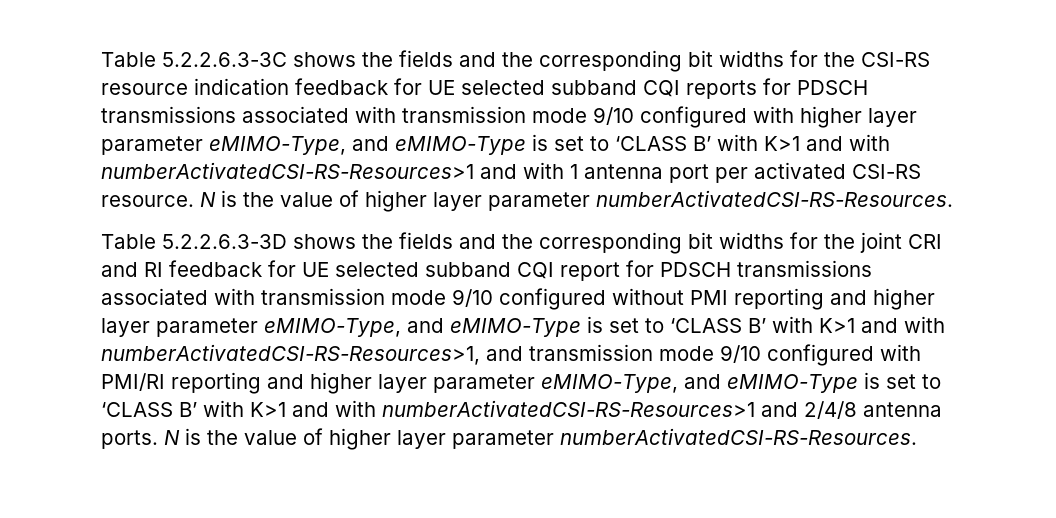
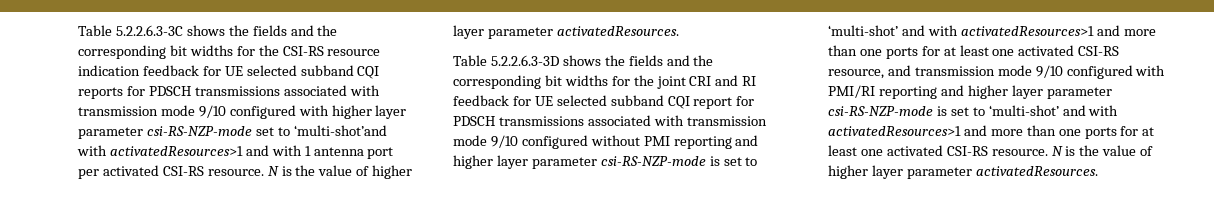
- Table 5.2.2.6.3-3C shows the fields and the corresponding bit widths for the CSI-RS resource indication feedback for UE selected subband CQI reports for PDSCH transmissions associated with transmission mode 9/10 configured with higher layer parameter eMIMO-Type, and eMIMO-Type is set to ‘CLASS B’ with K>1 and with numberActivatedCSI-RS-Resources>1 and with 1 antenna port per activated CSI-RS resource. N is the value of higher layer parameter numberActivatedCSI-RS-Resources.
+ Table 5.2.2.6.3-3C shows the fields and the corresponding bit widths for the CSI-RS resource indication feedback for UE selected subband CQI reports for PDSCH transmissions associated with transmission mode 9/10 configured with higher layer parameter csi-RS-NZP-mode set to ‘multi-shot’and with activatedResources>1 and with 1 antenna port per activated CSI-RS resource. N is the value of higher layer parameter activatedResources.
- Table 5.2.2.6.3-3D shows the fields and the corresponding bit widths for the joint CRI and RI feedback for UE selected subband CQI report for PDSCH transmissions associated with transmission mode 9/10 configured without PMI reporting and higher layer parameter eMIMO-Type, and eMIMO-Type is set to ‘CLASS B’ with K>1 and with numberActivatedCSI-RS-Resources>1, and transmission mode 9/10 configured with PMI/RI reporting and higher layer parameter eMIMO-Type, and eMIMO-Type is set to ‘CLASS B’ with K>1 and with numberActivatedCSI-RS-Resources>1 and 2/4/8 antenna ports. N is the value of higher layer parameter numberActivatedCSI-RS-Resources.
+ Table 5.2.2.6.3-3D shows the fields and the corresponding bit widths for the joint CRI and RI feedback for UE selected subband CQI report for PDSCH transmissions associated with transmission mode 9/10 configured without PMI reporting and higher layer parameter csi-RS-NZP-mode is set to ‘multi-shot’ and with activatedResources>1 and more than one ports for at least one activated CSI-RS resource, and transmission mode 9/10 configured with PMI/RI reporting and higher layer parameter csi-RS-NZP-mode is set to ‘multi-shot’ and with activatedResources>1 and more than one ports for at least one activated CSI-RS resource. N is the value of higher layer parameter activatedResources.

